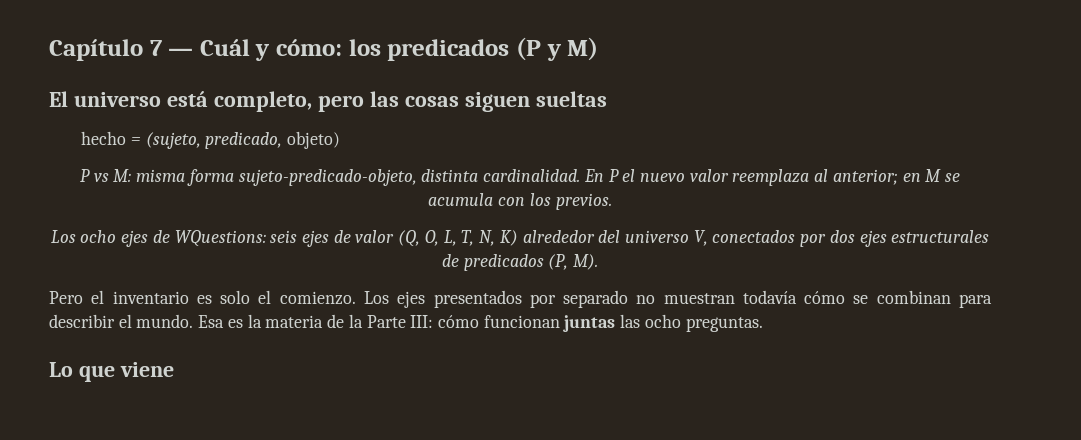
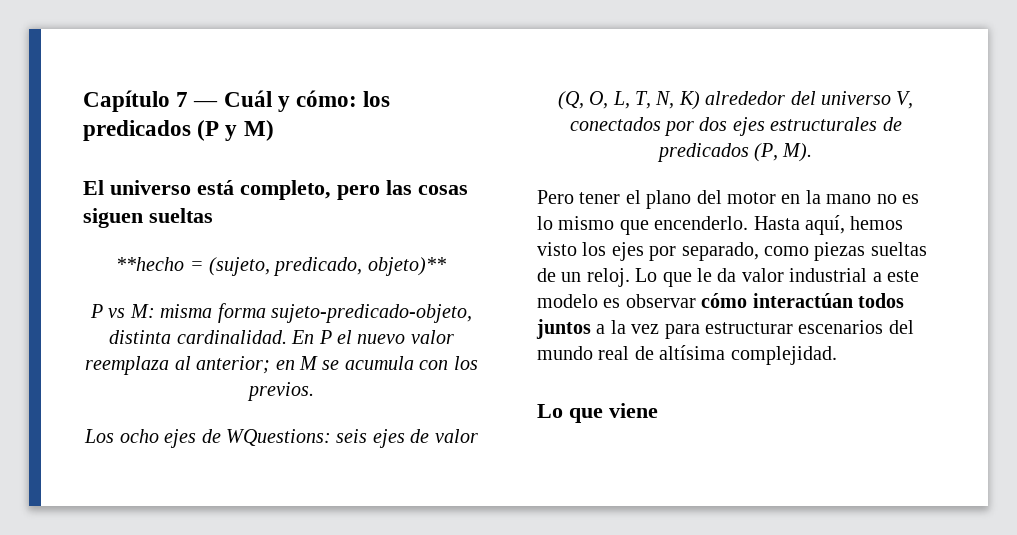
- hecho = (sujeto, predicado, objeto)
+ **hecho = (sujeto, predicado, objeto)**
- Pero el inventario es solo el comienzo. Los ejes presentados por separado no muestran todavía cómo se combinan para describir el mundo. Esa es la materia de la Parte III: cómo funcionan juntas las ocho preguntas.
+ Pero tener el plano del motor en la mano no es lo mismo que encenderlo. Hasta aquí, hemos visto los ejes por separado, como piezas sueltas de un reloj. Lo que le da valor industrial a este modelo es observar cómo interactúan todos juntos a la vez para estructurar escenarios del mundo real de altísima complejidad.

